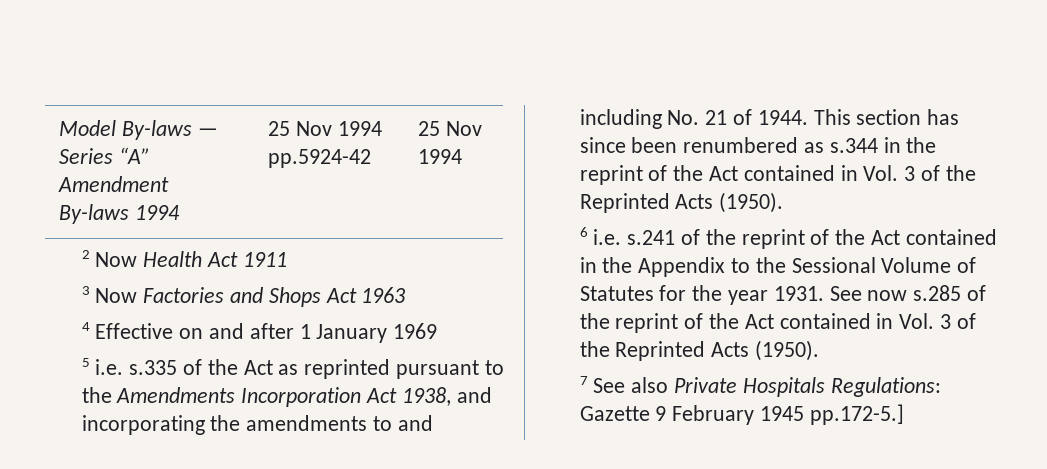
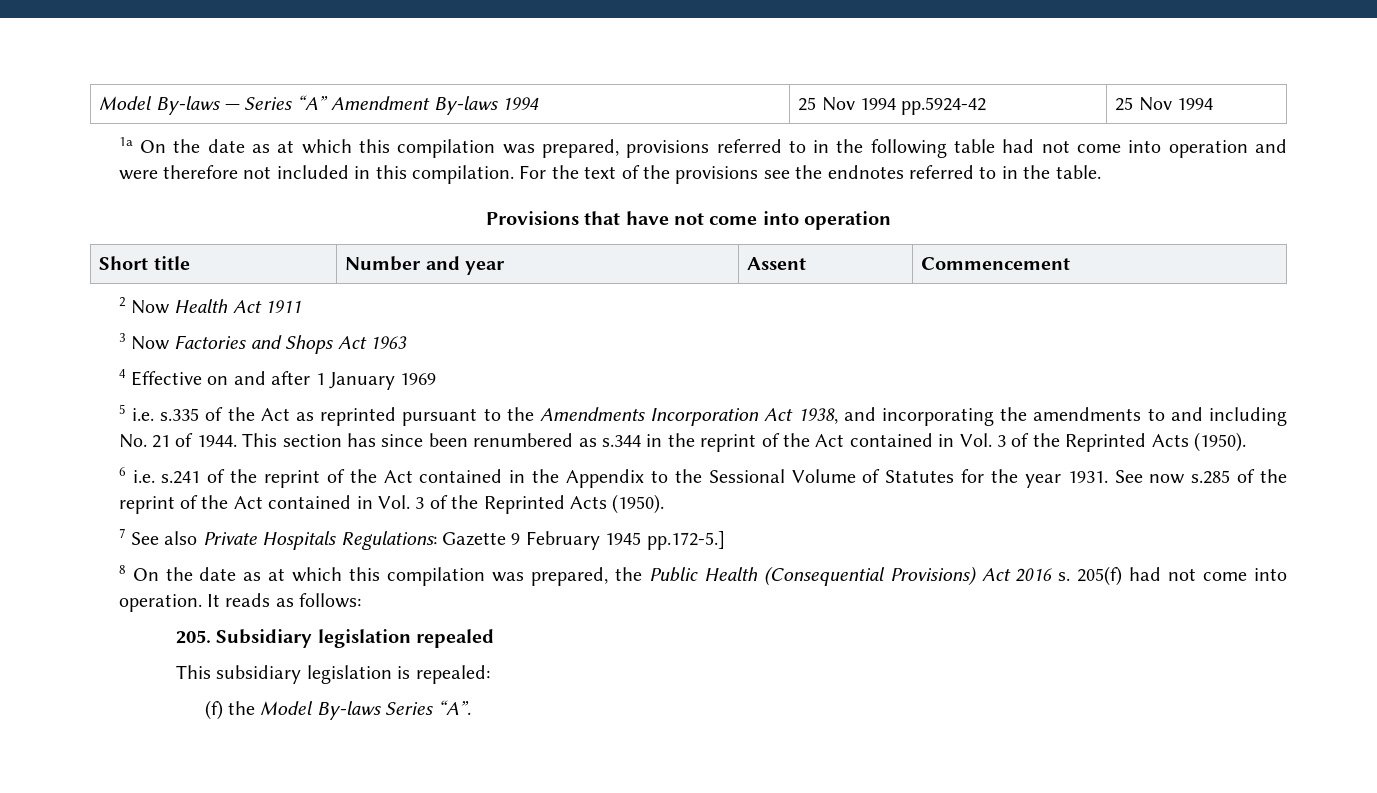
+ 1a On the date as at which this compilation was prepared, provisions referred to in the following table had not come into operation and were therefore not included in this compilation. For the text of the provisions see the endnotes referred to in the table.
+ Provisions that have not come into operation
+ Short title | Number and year | Assent | Commencement
+ 8 On the date as at which this compilation was prepared, the Public Health (Consequential Provisions) Act 2016 s. 205(f) had not come into operation. It reads as follows:
+ 205. Subsidiary legislation repealed
+ This subsidiary legislation is repealed:
+ (f) the Model By-laws Series “A”.

